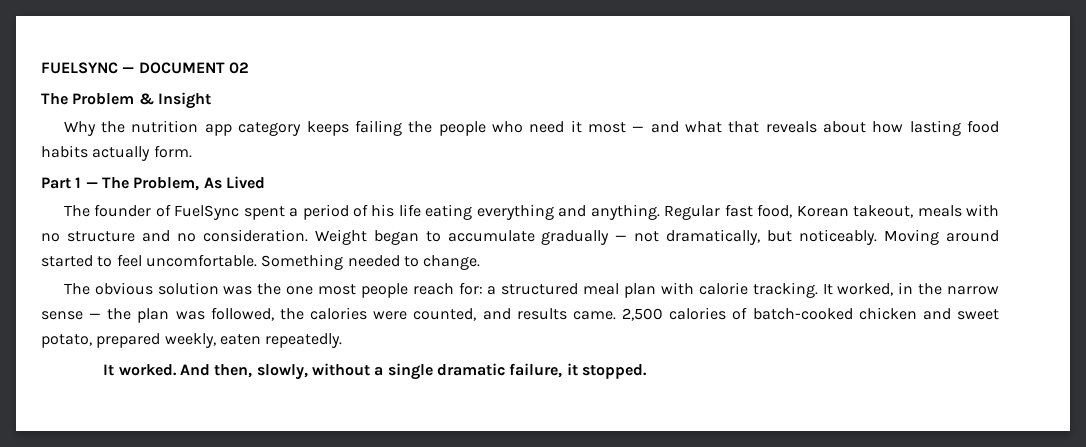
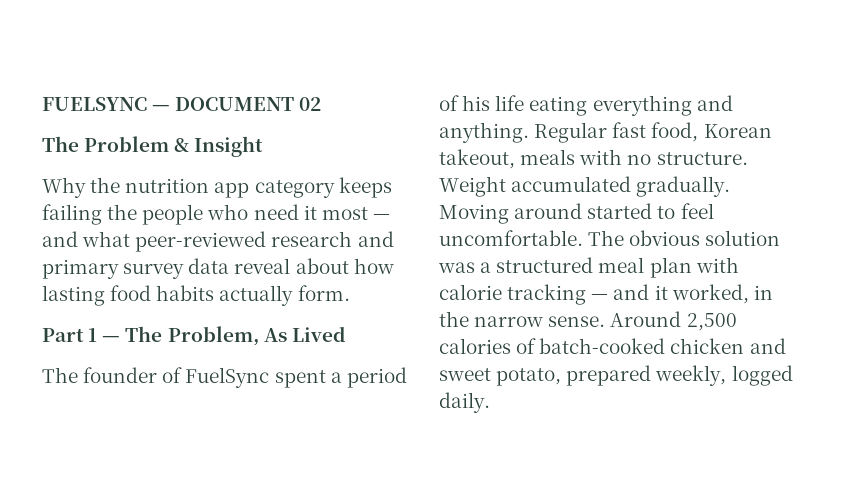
- Why the nutrition app category keeps failing the people who need it most — and what that reveals about how lasting food habits actually form.
+ Why the nutrition app category keeps failing the people who need it most — and what peer-reviewed research and primary survey data reveal about how lasting food habits actually form.
- Regular fast food, Korean takeout, meals with no structure and no consideration. Weight began to accumulate gradually — not dramatically, but noticeably.
+ Regular fast food, Korean takeout, meals with no structure. Weight accumulated gradually.
- Something needed to change.
- The obvious solution was the one most people reach for: a structured meal plan with calorie tracking. It worked, in the narrow sense — the plan was followed, the calories were counted, and results came. 2,500 calories of batch-cooked chicken and sweet potato, prepared weekly, eaten repeatedly.
- It worked. And then, slowly, without a single dramatic failure, it stopped.
+ The obvious solution was a structured meal plan with calorie tracking — and it worked, in the narrow sense. Around 2,500 calories of batch-cooked chicken and sweet potato, prepared weekly, logged daily.

